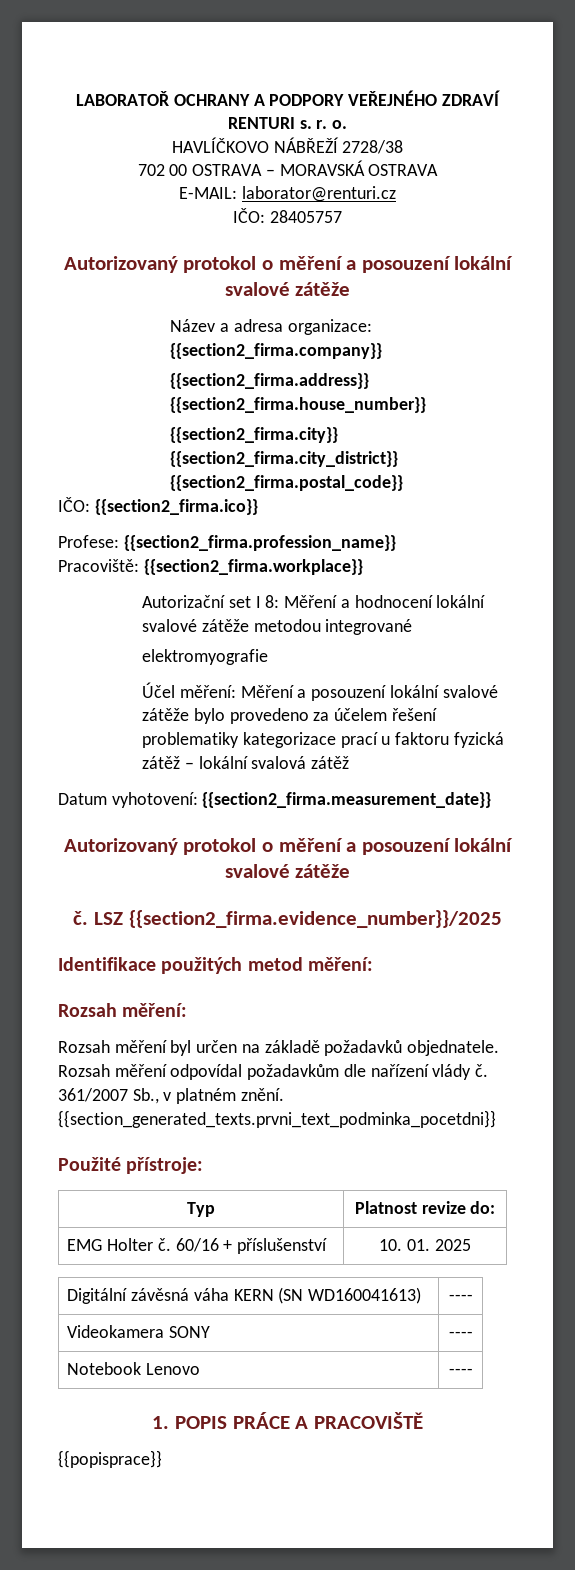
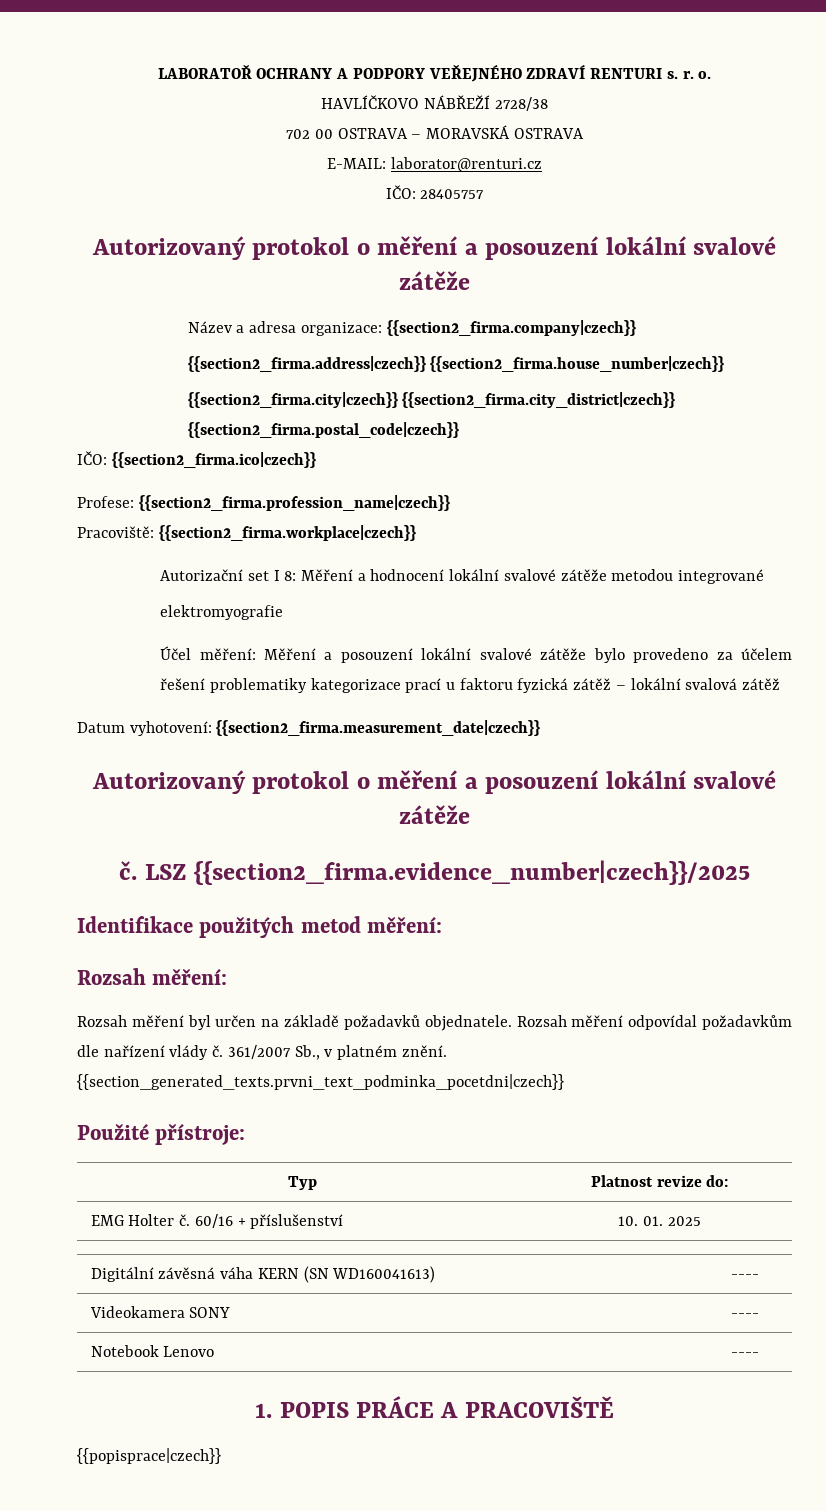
- Název a adresa organizace: {{section2_firma.company}}
- {{section2_firma.address}} {{section2_firma.house_number}}
- {{section2_firma.city}} {{section2_firma.city_district}} {{section2_firma.postal_code}}
- IČO: {{section2_firma.ico}}
+ Název a adresa organizace: {{section2_firma.company|czech}}
+ {{section2_firma.address|czech}} {{section2_firma.house_number|czech}}
+ {{section2_firma.city|czech}} {{section2_firma.city_district|czech}} {{section2_firma.postal_code|czech}}
+ IČO: {{section2_firma.ico|czech}}
- Profese: {{section2_firma.profession_name}}
+ Profese: {{section2_firma.profession_name|czech}}
- Pracoviště: {{section2_firma.workplace}}
+ Pracoviště: {{section2_firma.workplace|czech}}
- Datum vyhotovení: {{section2_firma.measurement_date}}
+ Datum vyhotovení: {{section2_firma.measurement_date|czech}}
- LSZ {{section2_firma.evidence_number}}/2025
+ LSZ {{section2_firma.evidence_number|czech}}/2025
- {{section_generated_texts.prvni_text_podminka_pocetdni}}
+ {{section_generated_texts.prvni_text_podminka_pocetdni|czech}}
- {{popisprace}}
+ {{popisprace|czech}}

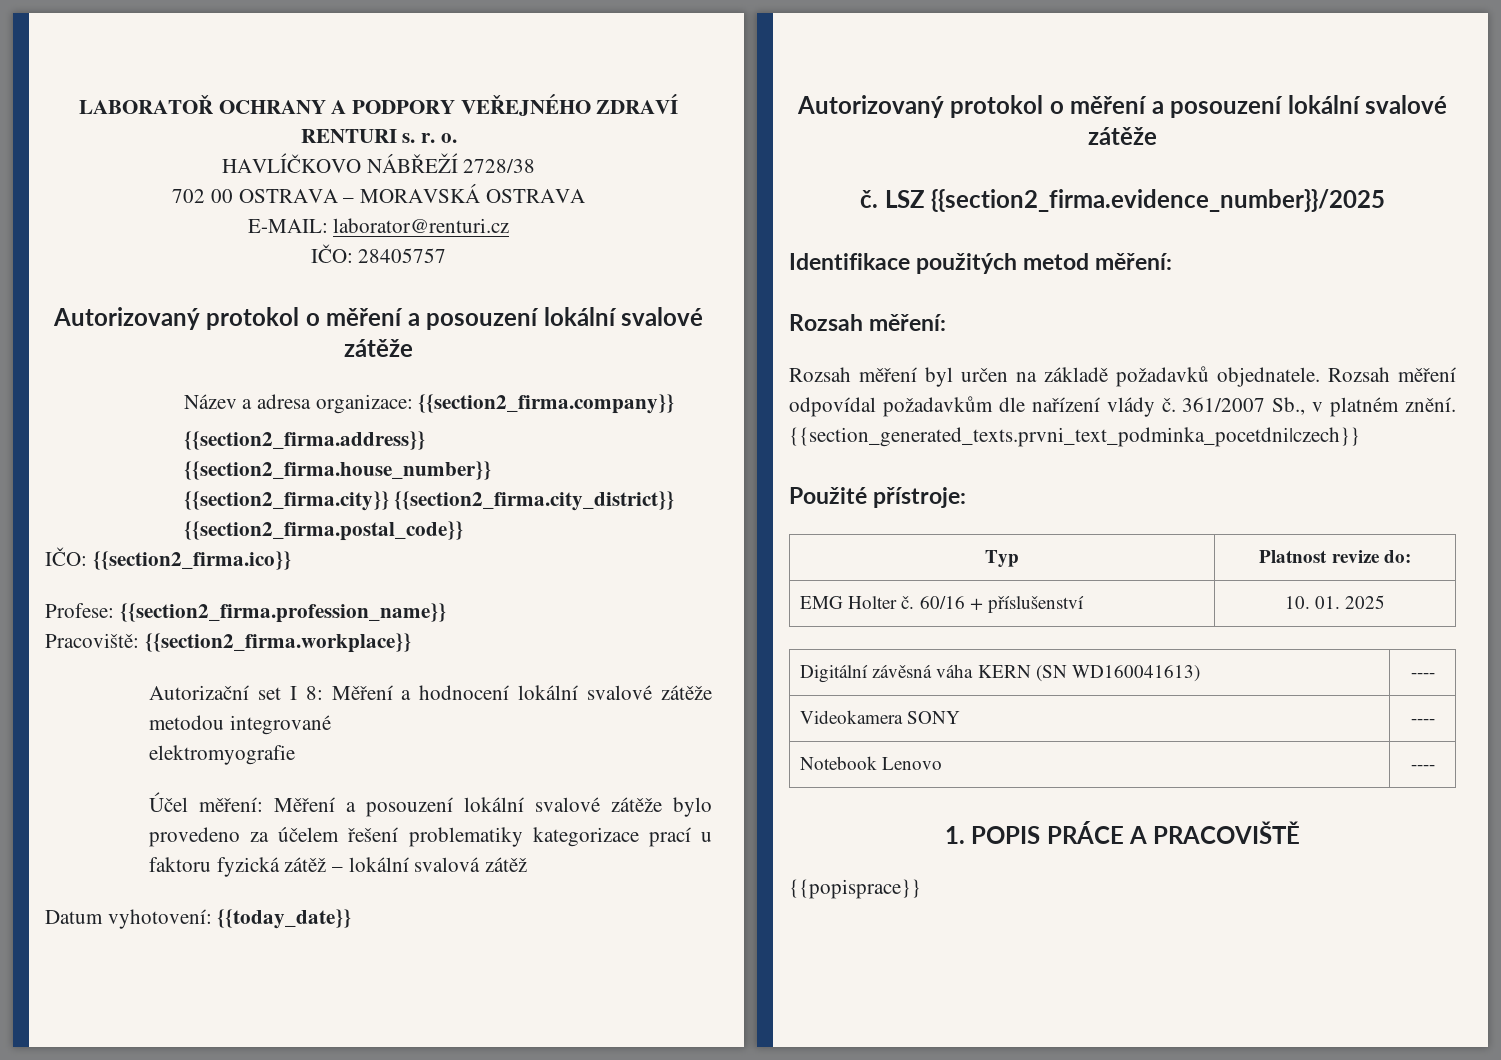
- Název a adresa organizace: {{section2_firma.company|czech}}
- {{section2_firma.address|czech}} {{section2_firma.house_number|czech}}
- {{section2_firma.city|czech}} {{section2_firma.city_district|czech}} {{section2_firma.postal_code|czech}}
- IČO: {{section2_firma.ico|czech}}
+ Název a adresa organizace: {{section2_firma.company}}
+ {{section2_firma.address}} {{section2_firma.house_number}}
+ {{section2_firma.city}} {{section2_firma.city_district}} {{section2_firma.postal_code}}
+ IČO: {{section2_firma.ico}}
- Profese: {{section2_firma.profession_name|czech}}
+ Profese: {{section2_firma.profession_name}}
- Pracoviště: {{section2_firma.workplace|czech}}
+ Pracoviště: {{section2_firma.workplace}}
- Datum vyhotovení: {{section2_firma.measurement_date|czech}}
+ Datum vyhotovení: {{today_date}}
- LSZ {{section2_firma.evidence_number|czech}}/2025
+ LSZ {{section2_firma.evidence_number}}/2025
- {{popisprace|czech}}
+ {{popisprace}}

